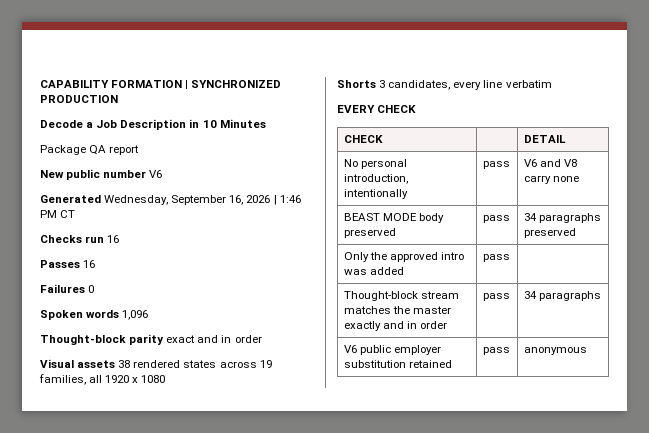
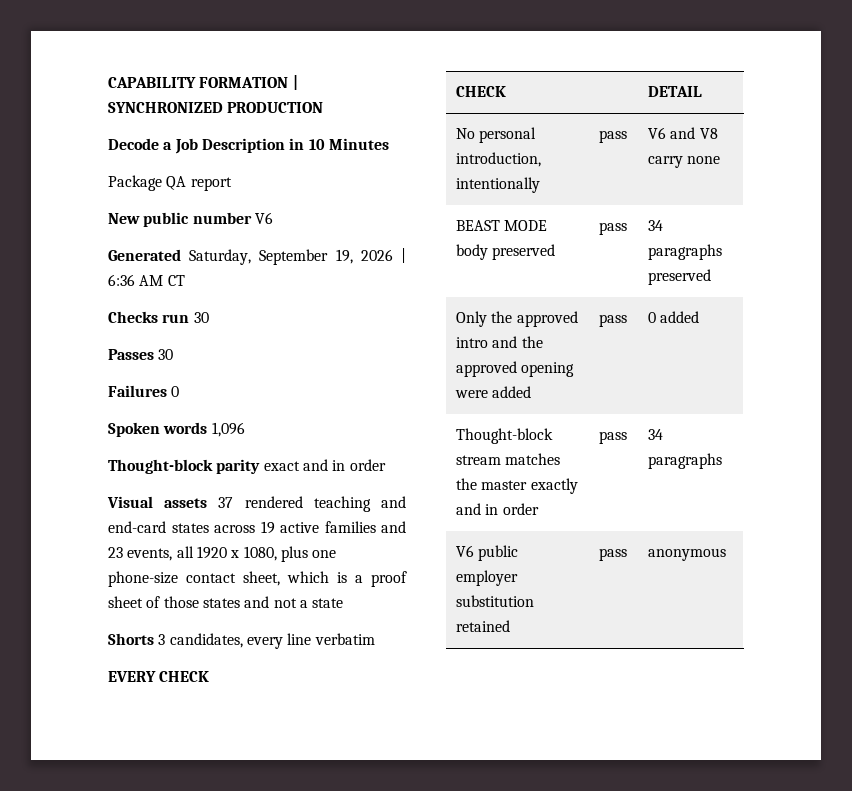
- Generated Wednesday, September 16, 2026 | 1:46 PM CT
+ Generated Saturday, September 19, 2026 | 6:36 AM CT
- Checks run 16
+ Checks run 30
- Passes 16
+ Passes 30
- Visual assets 38 rendered states across 19 families, all 1920 x 1080
+ Visual assets 37 rendered teaching and end-card states across 19 active families and 23 events, all 1920 x 1080, plus one phone-size contact sheet, which is a proof sheet of those states and not a state
- Only the approved intro was added | pass |
+ Only the approved intro and the approved opening were added | pass | 0 added

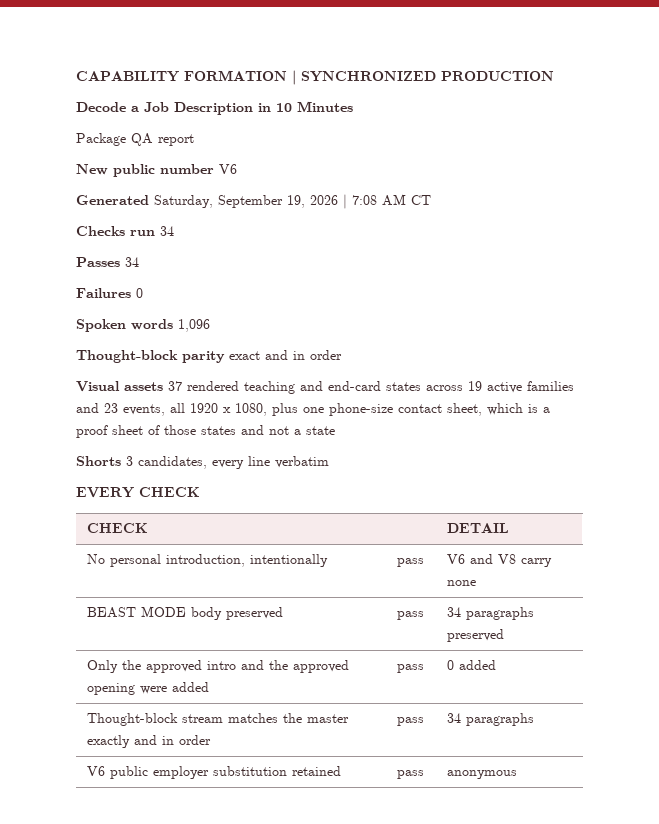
- Generated Saturday, September 19, 2026 | 6:36 AM CT
+ Generated Saturday, September 19, 2026 | 7:08 AM CT
- Checks run 30
+ Checks run 34
- Passes 30
+ Passes 34

